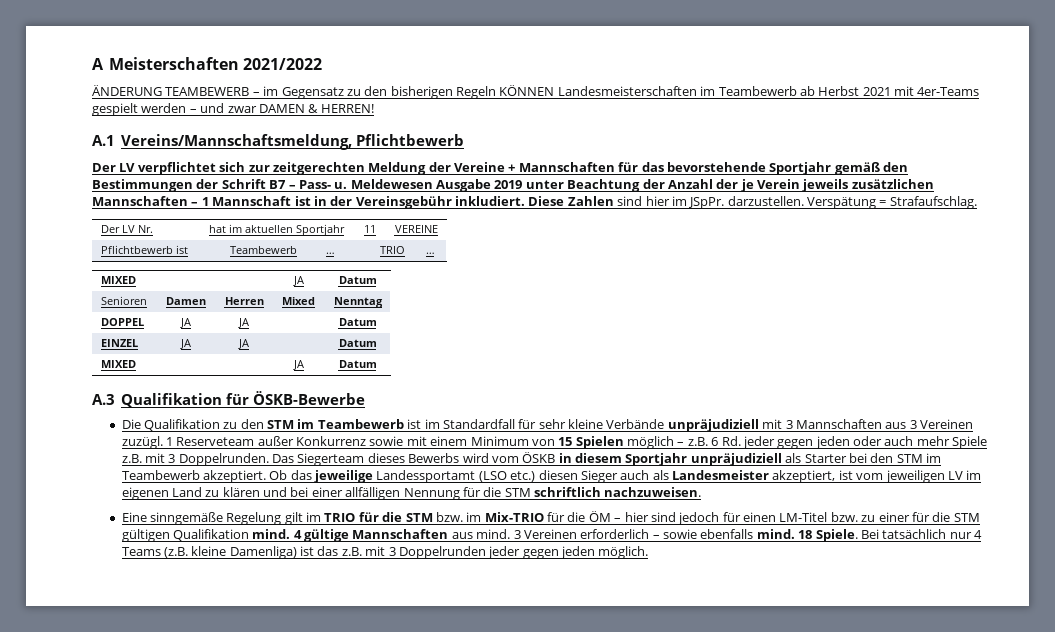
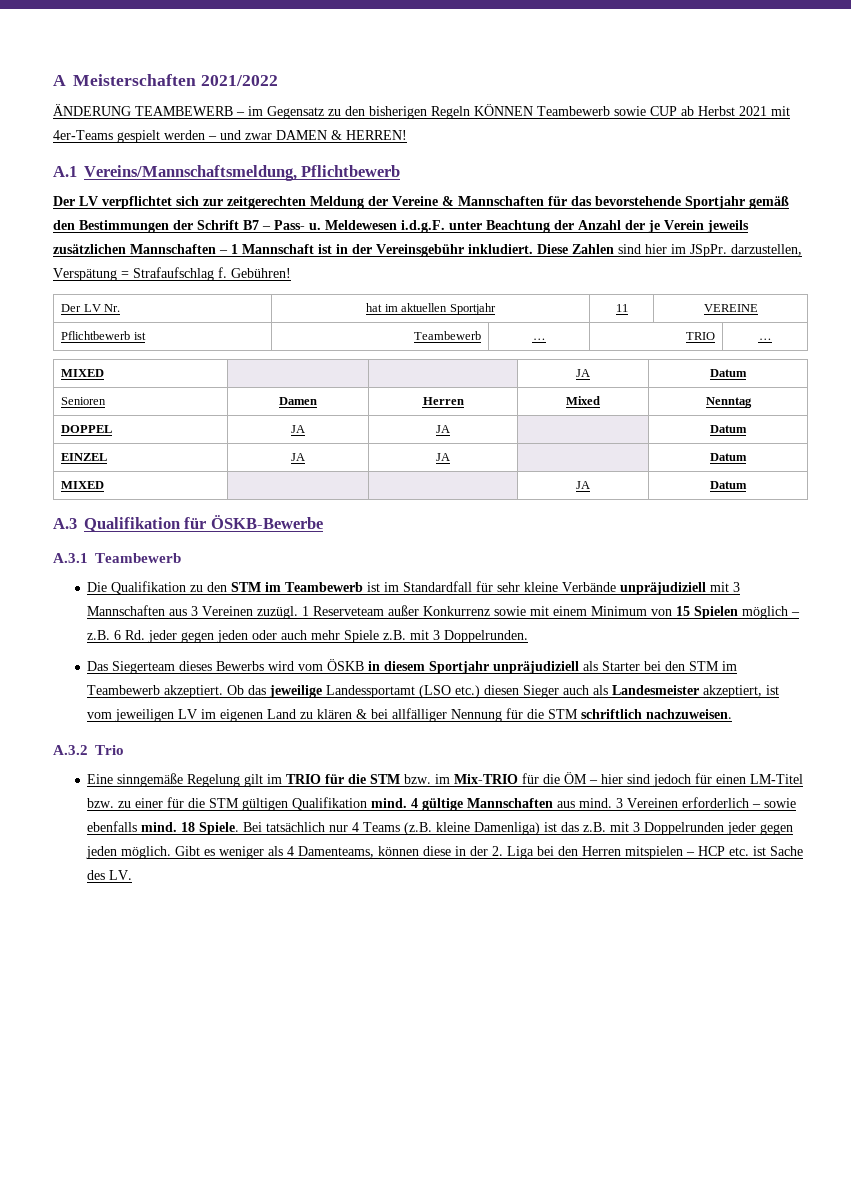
- ÄNDERUNG TEAMBEWERB – im Gegensatz zu den bisherigen Regeln KÖNNEN Landesmeisterschaften im Teambewerb ab Herbst 2021 mit 4er-Teams gespielt werden – und zwar DAMEN & HERREN!
+ ÄNDERUNG TEAMBEWERB – im Gegensatz zu den bisherigen Regeln KÖNNEN Teambewerb sowie CUP ab Herbst 2021 mit 4er-Teams gespielt werden – und zwar DAMEN & HERREN!
- Der LV verpflichtet sich zur zeitgerechten Meldung der Vereine + Mannschaften für das bevorstehende Sportjahr gemäß den Bestimmungen der Schrift B7 – Pass- u.
+ Der LV verpflichtet sich zur zeitgerechten Meldung der Vereine & Mannschaften für das bevorstehende Sportjahr gemäß den Bestimmungen der Schrift B7 – Pass- u.
- Meldewesen Ausgabe 2019 unter Beachtung der Anzahl der je Verein jeweils zusätzlichen Mannschaften – 1 Mannschaft ist in der Vereinsgebühr inkludiert.
+ Meldewesen i.d.g.F. unter Beachtung der Anzahl der je Verein jeweils zusätzlichen Mannschaften – 1 Mannschaft ist in der Vereinsgebühr inkludiert.
- Diese Zahlen sind hier im JSpPr. darzustellen. Verspätung = Strafaufschlag.
+ Diese Zahlen sind hier im JSpPr. darzustellen, Verspätung = Strafaufschlag f. Gebühren!
+ A.3.1 Teambewerb
- 1 Reserveteam außer Konkurrenz sowie mit einem Minimum von 15 Spielen möglich – z.B. 6 Rd. jeder gegen jeden oder auch mehr Spiele z.B. mit 3 Doppelrunden. Das Siegerteam dieses Bewerbs wird vom ÖSKB in diesem Sportjahr unpräjudiziell als Starter bei den STM im Teambewerb akzeptiert.
+ 1 Reserveteam außer Konkurrenz sowie mit einem Minimum von 15 Spielen möglich – z.B. 6 Rd. jeder gegen jeden oder auch mehr Spiele z.B. mit 3 Doppelrunden.
+ Das Siegerteam dieses Bewerbs wird vom ÖSKB in diesem Sportjahr unpräjudiziell als Starter bei den STM im Teambewerb akzeptiert.
- Ob das jeweilige Landessportamt (LSO etc.) diesen Sieger auch als Landesmeister akzeptiert, ist vom jeweiligen LV im eigenen Land zu klären und bei einer allfälligen Nennung für die STM schriftlich nachzuweisen.
+ Ob das jeweilige Landessportamt (LSO etc.) diesen Sieger auch als Landesmeister akzeptiert, ist vom jeweiligen LV im eigenen Land zu klären & bei allfälliger Nennung für die STM schriftlich nachzuweisen.
+ A.3.2 Trio
+ Gibt es weniger als 4 Damenteams, können diese in der 2. Liga bei den Herren mitspielen – HCP etc. ist Sache des LV.

